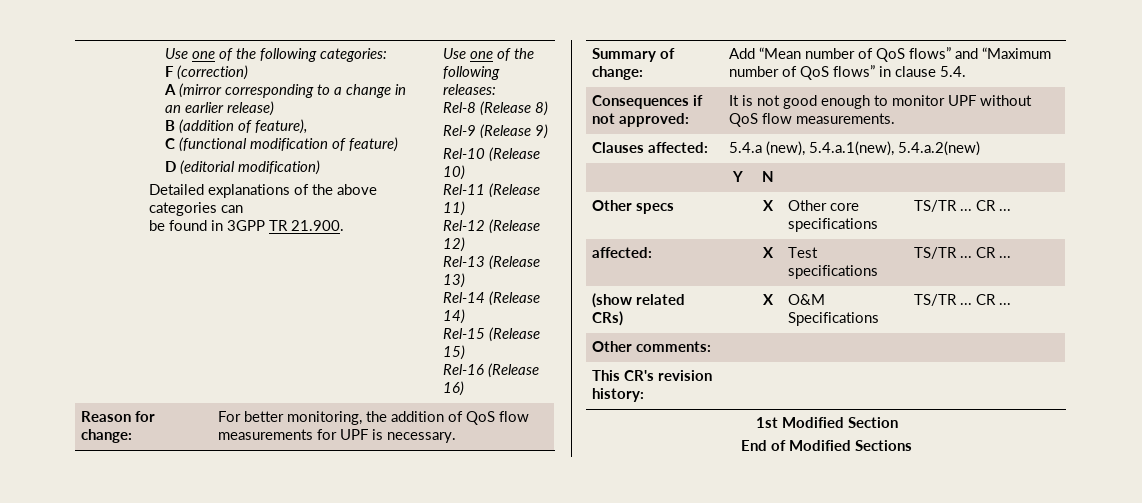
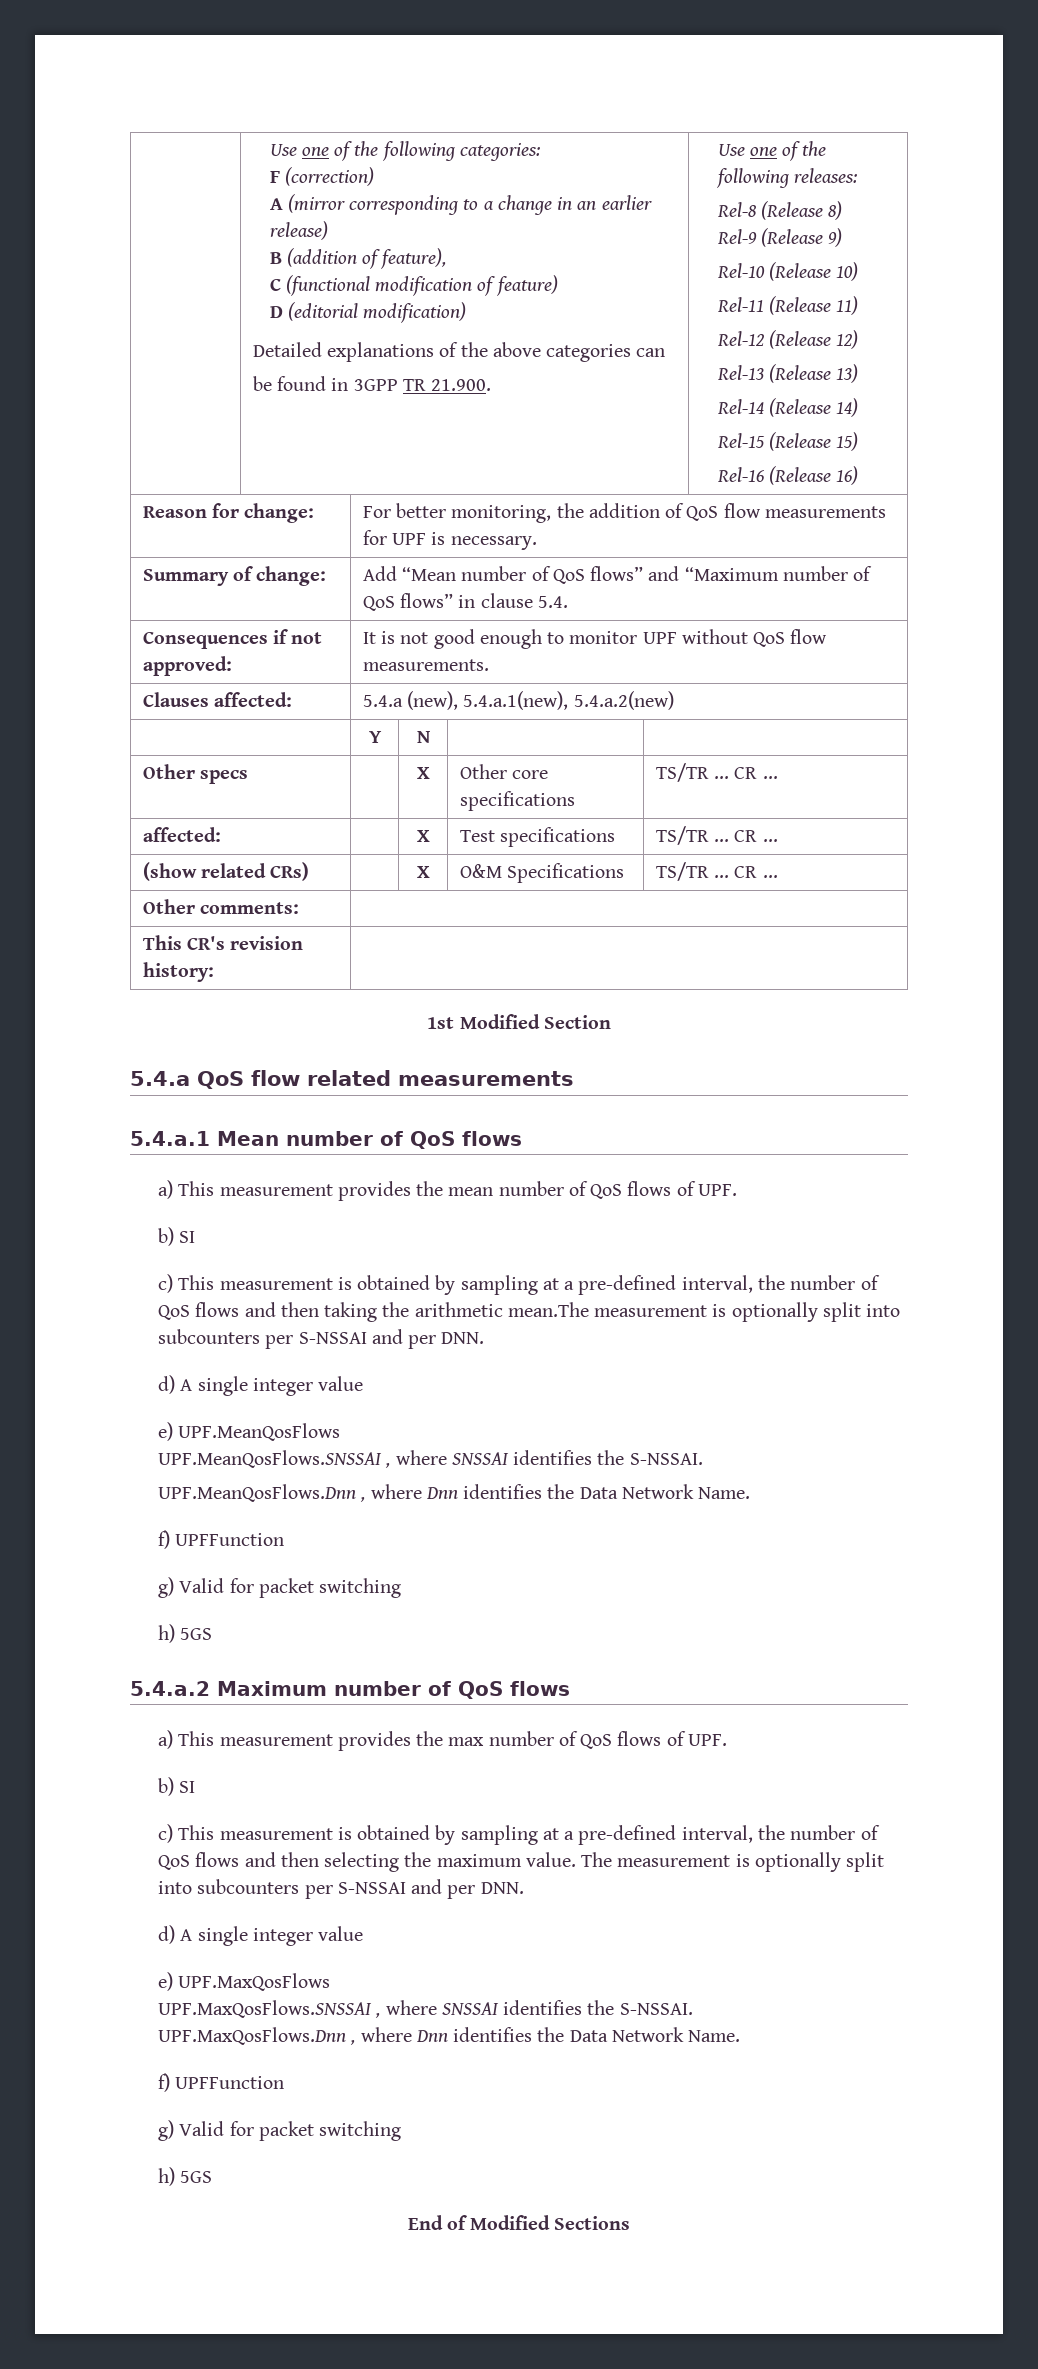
+ 5.4.a QoS flow related measurements
+ 5.4.a.1 Mean number of QoS flows
+ a) This measurement provides the mean number of QoS flows of UPF.
+ b) SI
+ c) This measurement is obtained by sampling at a pre-defined interval, the number of QoS flows and then taking the arithmetic mean.The measurement is optionally split into subcounters per S-NSSAI and per DNN.
+ d) A single integer value
+ e) UPF.MeanQosFlows
+ UPF.MeanQosFlows.SNSSAI , where SNSSAI identifies the S-NSSAI.
+ UPF.MeanQosFlows.Dnn , where Dnn identifies the Data Network Name.
+ f) UPFFunction
+ g) Valid for packet switching
+ h) 5GS
+ 5.4.a.2 Maximum number of QoS flows
+ a) This measurement provides the max number of QoS flows of UPF.
+ b) SI
+ c) This measurement is obtained by sampling at a pre-defined interval, the number of QoS flows and then selecting the maximum value. The measurement is optionally split into subcounters per S-NSSAI and per DNN.
+ d) A single integer value
+ e) UPF.MaxQosFlows
+ UPF.MaxQosFlows.SNSSAI , where SNSSAI identifies the S-NSSAI.
+ UPF.MaxQosFlows.Dnn , where Dnn identifies the Data Network Name.
+ f) UPFFunction
+ g) Valid for packet switching
+ h) 5GS

